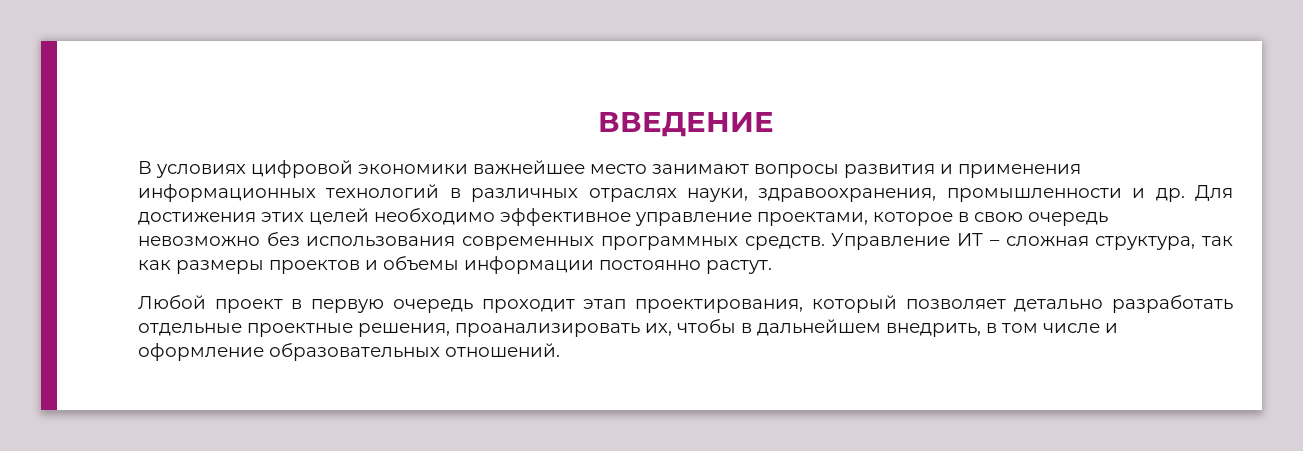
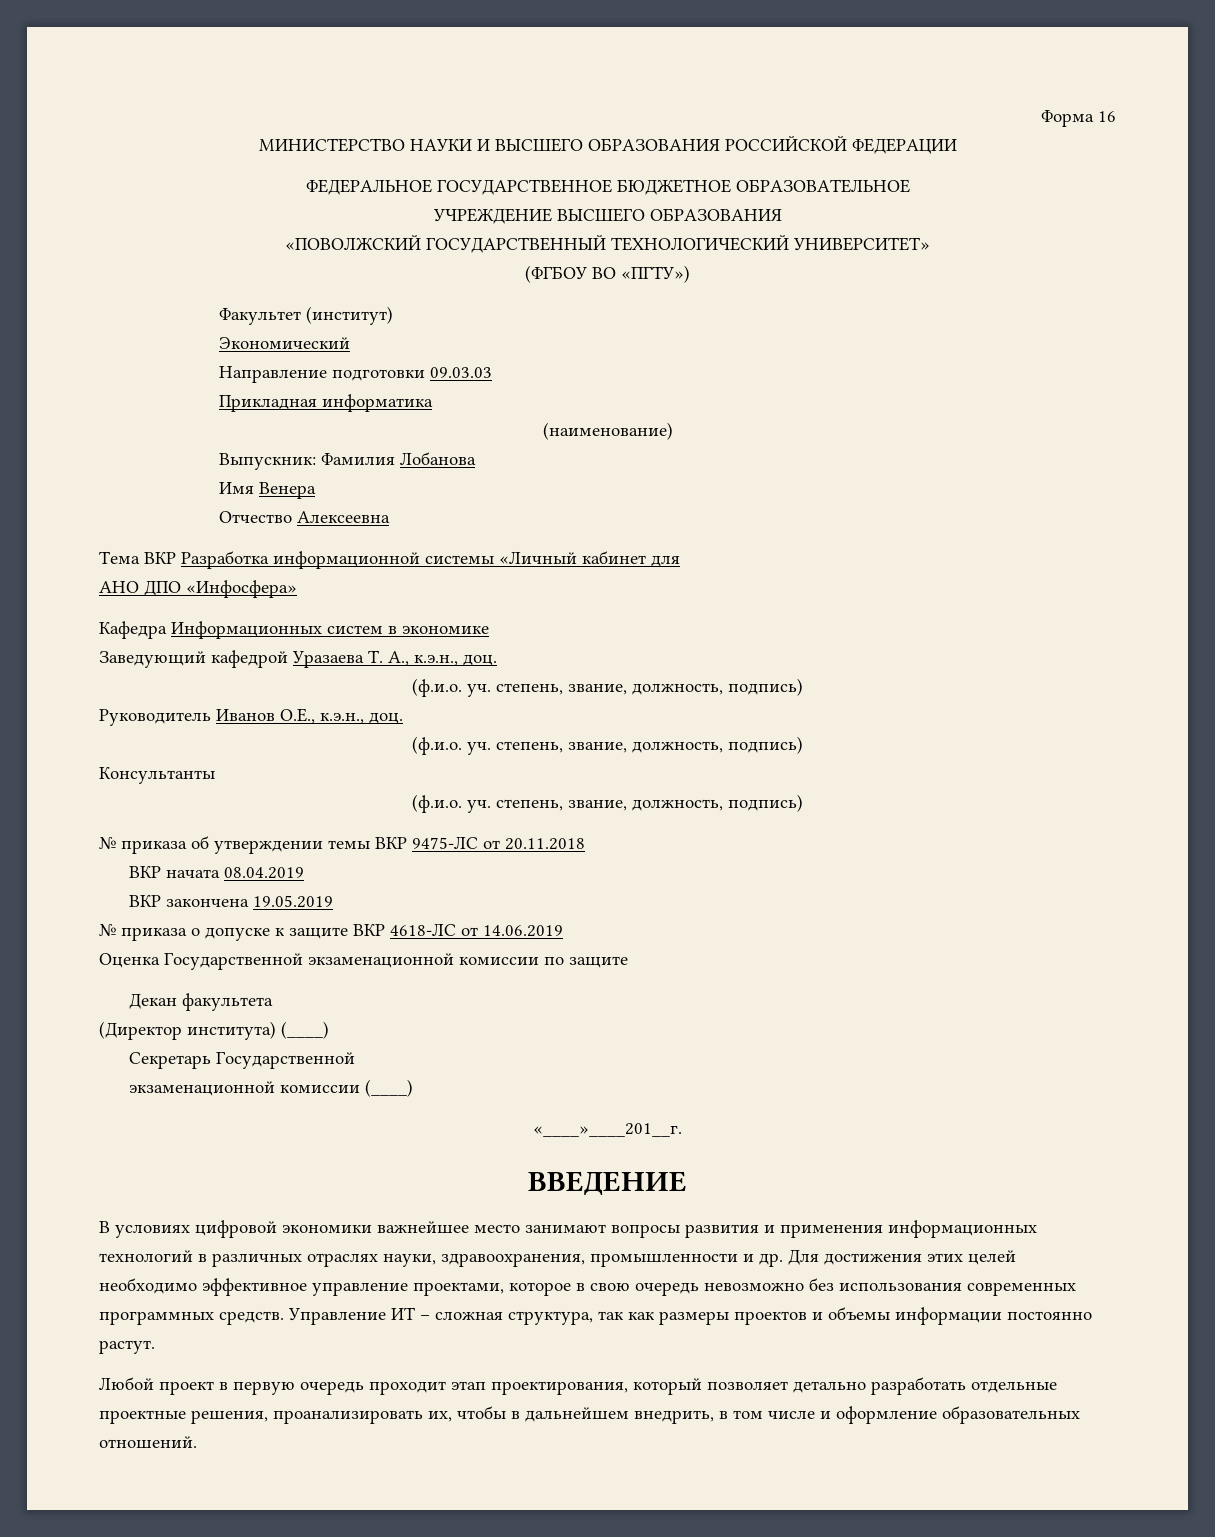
+ Форма 16
+ МИНИСТЕРСТВО НАУКИ И ВЫСШЕГО ОБРАЗОВАНИЯ РОССИЙСКОЙ ФЕДЕРАЦИИ
+ ФЕДЕРАЛЬНОЕ ГОСУДАРСТВЕННОЕ БЮДЖЕТНОЕ ОБРАЗОВАТЕЛЬНОЕ
+ УЧРЕЖДЕНИЕ ВЫСШЕГО ОБРАЗОВАНИЯ
+ «ПОВОЛЖСКИЙ ГОСУДАРСТВЕННЫЙ ТЕХНОЛОГИЧЕСКИЙ УНИВЕРСИТЕТ»
+ (ФГБОУ ВО «ПГТУ»)
+ Факультет (институт)
+ Экономический
+ Направление подготовки 09.03.03
+ Прикладная информатика
+ (наименование)
+ Выпускник: Фамилия Лобанова
+ Имя Венера
+ Отчество Алексеевна
+ Тема ВКР Разработка информационной системы «Личный кабинет для
+ АНО ДПО «Инфосфера»
+ Кафедра Информационных систем в экономике
+ Заведующий кафедрой Уразаева Т. А., к.э.н., доц.
+ (ф.и.о. уч. степень, звание, должность, подпись)
+ Руководитель Иванов О.Е., к.э.н., доц.
+ (ф.и.о. уч. степень, звание, должность, подпись)
+ Консультанты
+ (ф.и.о. уч. степень, звание, должность, подпись)
+ № приказа об утверждении темы ВКР 9475-ЛС от 20.11.2018
+ ВКР начата 08.04.2019
+ ВКР закончена 19.05.2019
+ № приказа о допуске к защите ВКР 4618-ЛС от 14.06.2019
+ Оценка Государственной экзаменационной комиссии по защите
+ Декан факультета
+ (Директор института) (____)
+ Секретарь Государственной
+ экзаменационной комиссии (____)
+ «____»____201__г.

